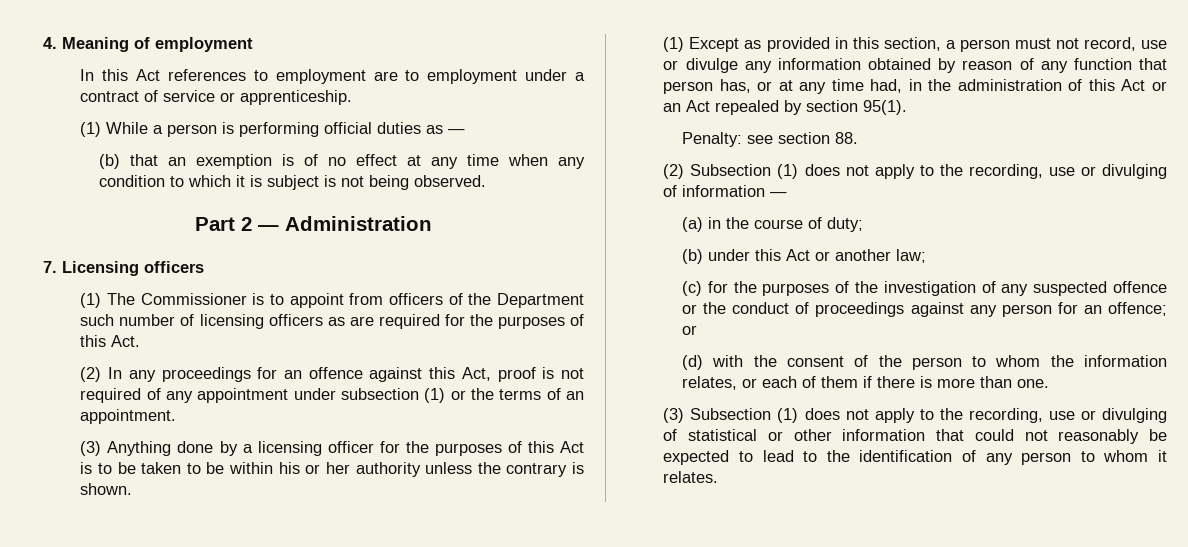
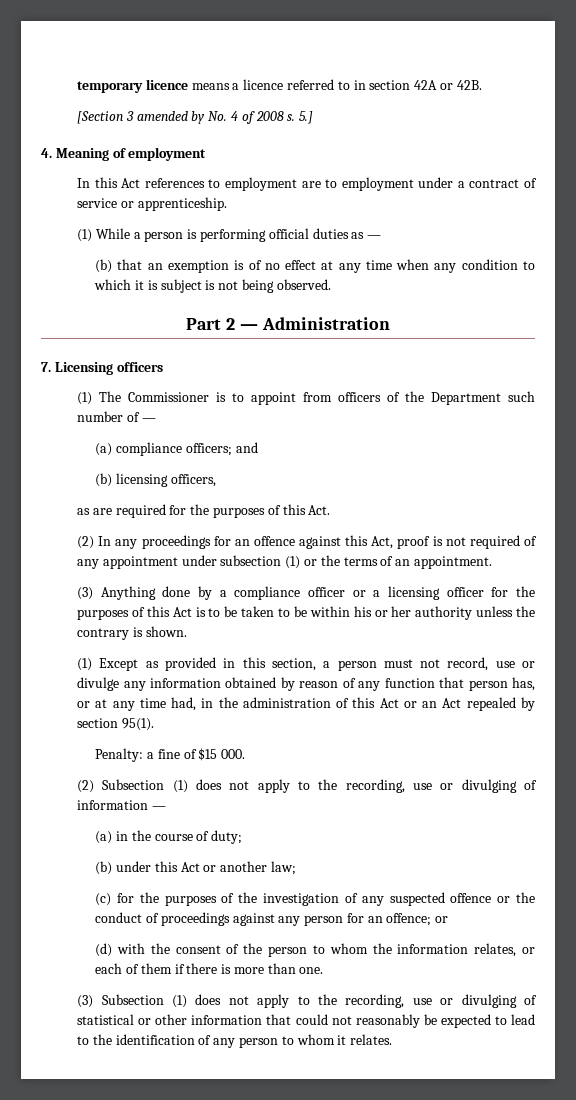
+ temporary licence means a licence referred to in section 42A or 42B.
+ [Section 3 amended by No. 4 of 2008 s. 5.]
- (1) The Commissioner is to appoint from officers of the Department such number of licensing officers as are required for the purposes of this Act.
+ (1) The Commissioner is to appoint from officers of the Department such number of —
+ (a) compliance officers; and
+ (b) licensing officers,
+ as are required for the purposes of this Act.
- (3) Anything done by a licensing officer for the purposes of this Act is to be taken to be within his or her authority unless the contrary is shown.
+ (3) Anything done by a compliance officer or a licensing officer for the purposes of this Act is to be taken to be within his or her authority unless the contrary is shown.
- Penalty: see section 88.
+ Penalty: a fine of $15 000.

